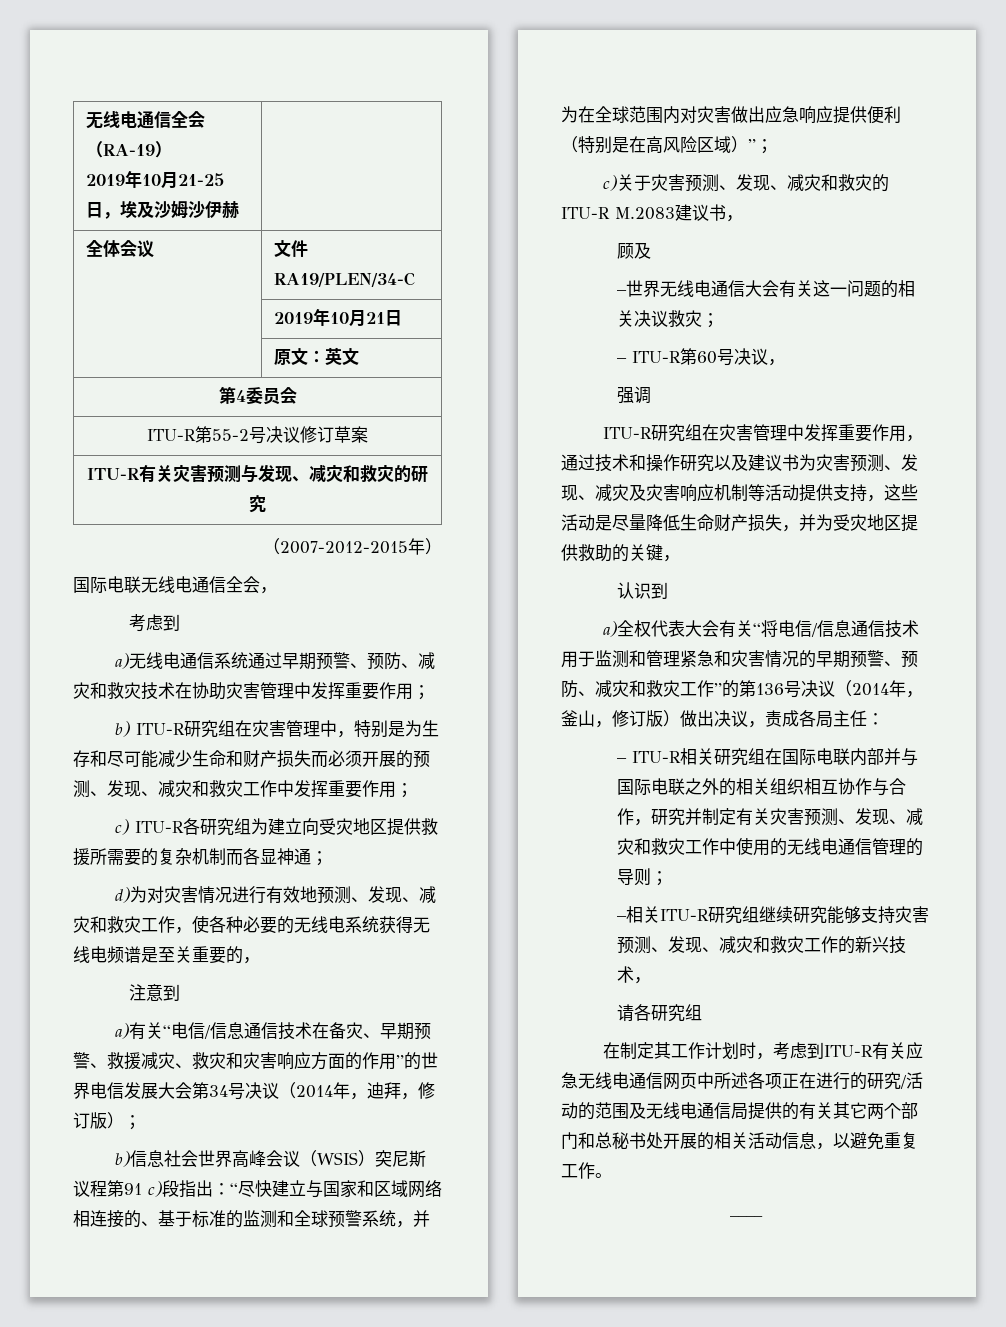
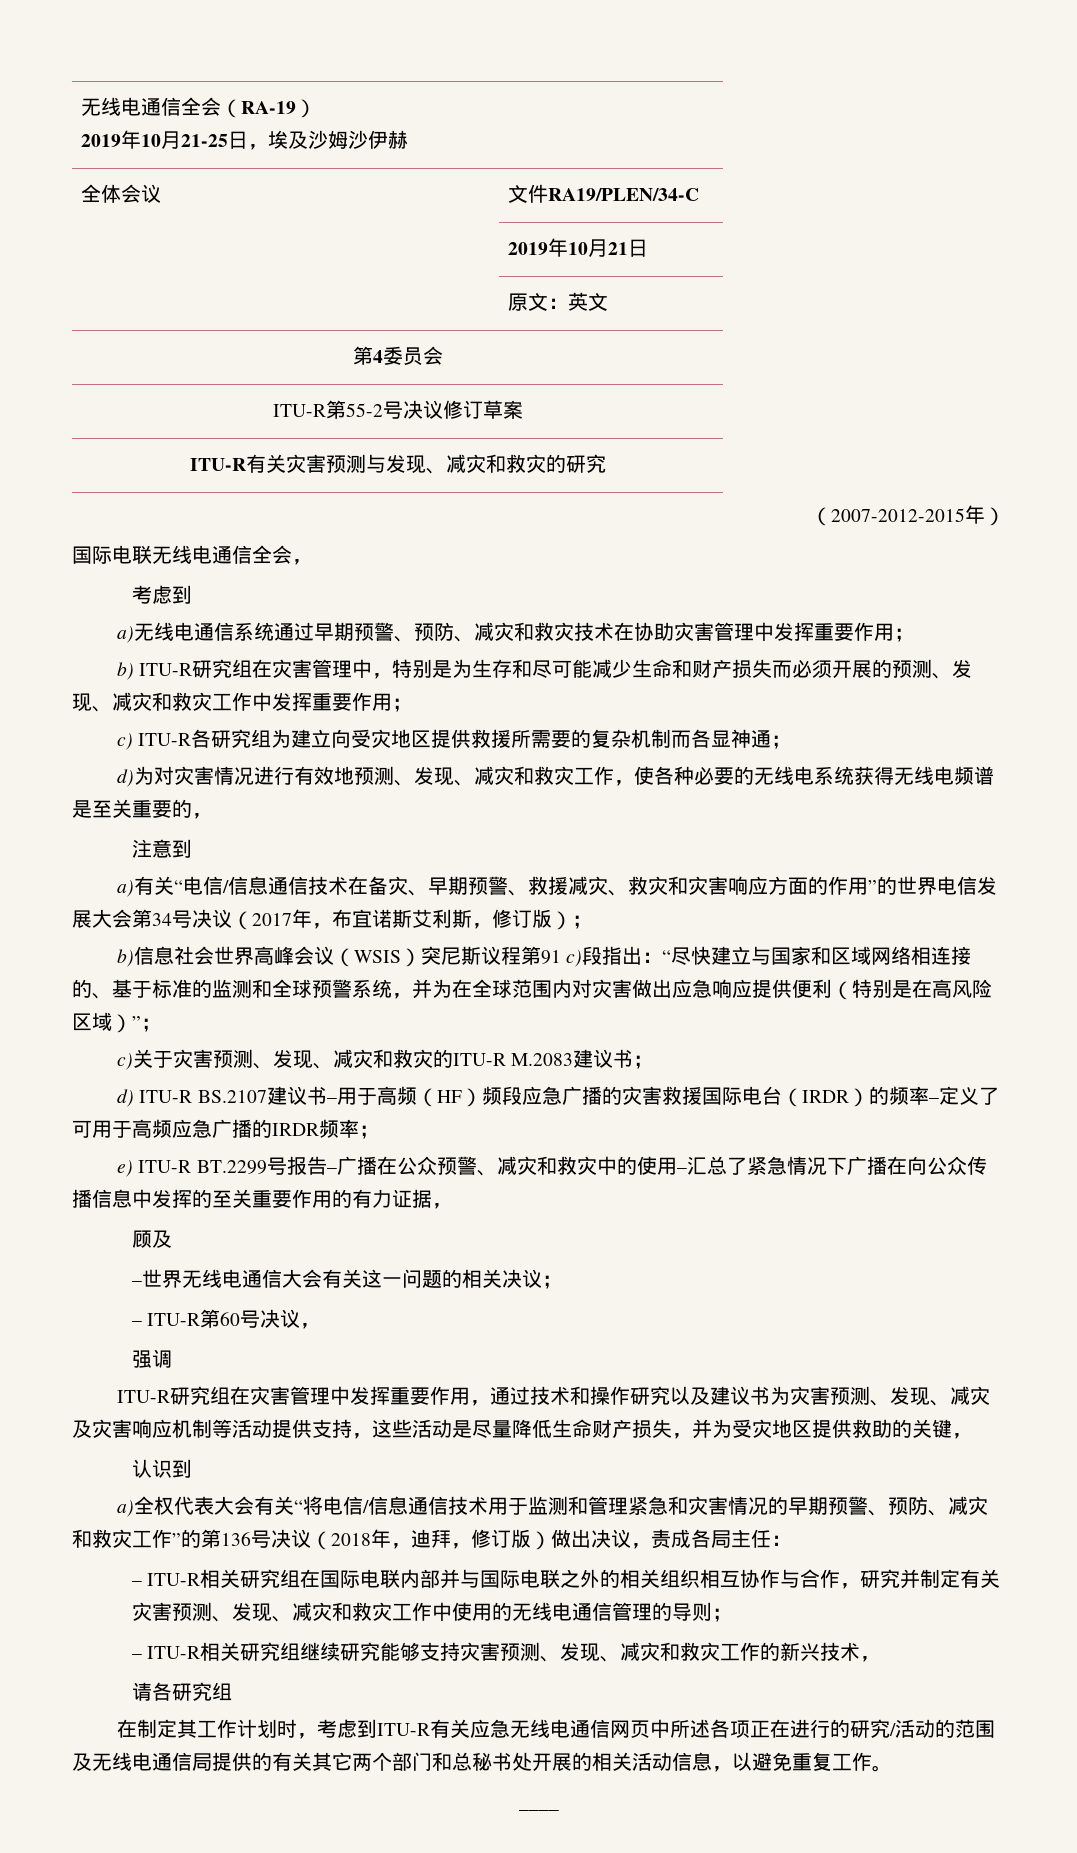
- a)有关“电信/信息通信技术在备灾、早期预警、救援减灾、救灾和灾害响应方面的作用”的世界电信发展大会第34号决议（2014年，迪拜，修订版）；
+ a)有关“电信/信息通信技术在备灾、早期预警、救援减灾、救灾和灾害响应方面的作用”的世界电信发展大会第34号决议（2017年，布宜诺斯艾利斯，修订版）；
- c)关于灾害预测、发现、减灾和救灾的ITU-R M.2083建议书，
+ c)关于灾害预测、发现、减灾和救灾的ITU-R M.2083建议书；
+ d) ITU-R BS.2107建议书–用于高频（HF）频段应急广播的灾害救援国际电台（IRDR）的频率–定义了可用于高频应急广播的IRDR频率；
+ e) ITU-R BT.2299号报告–广播在公众预警、减灾和救灾中的使用–汇总了紧急情况下广播在向公众传播信息中发挥的至关重要作用的有力证据，
- –世界无线电通信大会有关这一问题的相关决议救灾；
+ –世界无线电通信大会有关这一问题的相关决议；
- a)全权代表大会有关“将电信/信息通信技术用于监测和管理紧急和灾害情况的早期预警、预防、减灾和救灾工作”的第136号决议（2014年，釜山，修订版）做出决议，责成各局主任：
+ a)全权代表大会有关“将电信/信息通信技术用于监测和管理紧急和灾害情况的早期预警、预防、减灾和救灾工作”的第136号决议（2018年，迪拜，修订版）做出决议，责成各局主任：
- –相关ITU-R研究组继续研究能够支持灾害预测、发现、减灾和救灾工作的新兴技术，
+ – ITU-R相关研究组继续研究能够支持灾害预测、发现、减灾和救灾工作的新兴技术，

